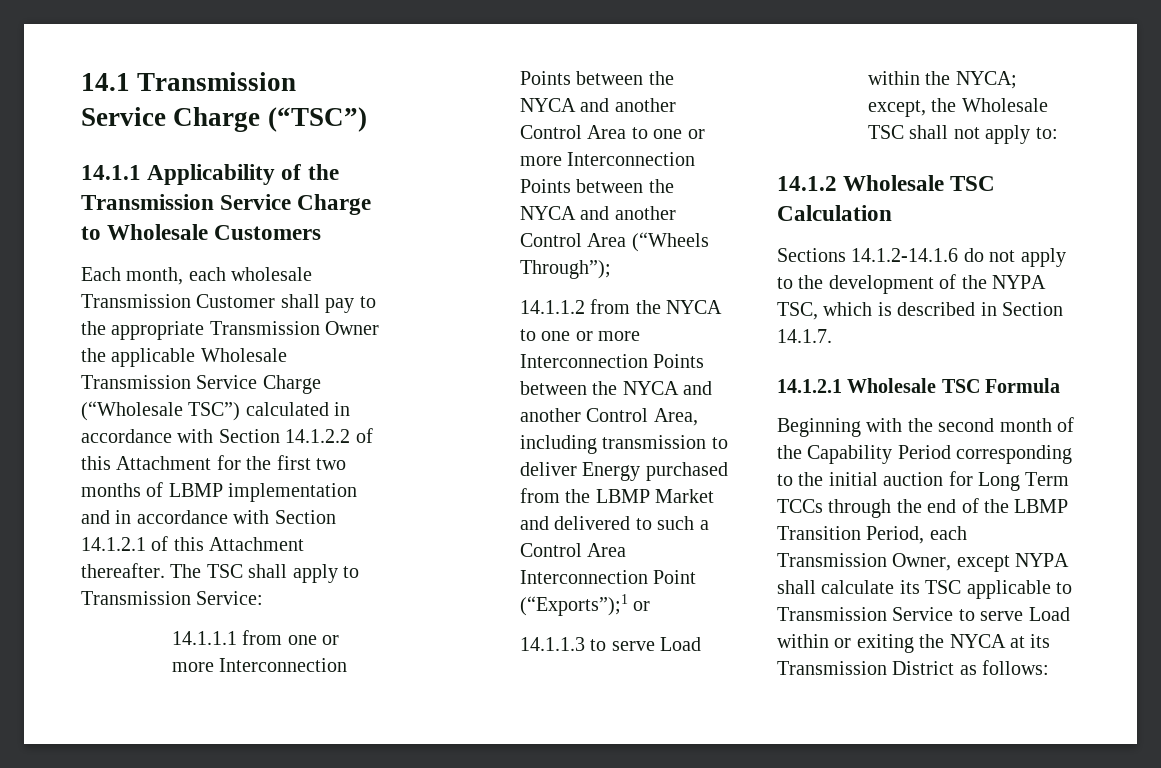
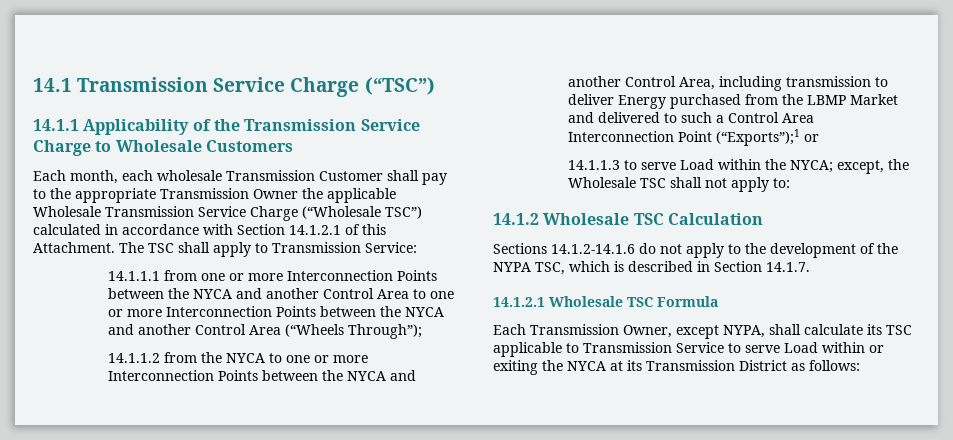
- Each month, each wholesale Transmission Customer shall pay to the appropriate Transmission Owner the applicable Wholesale Transmission Service Charge (“Wholesale TSC”) calculated in accordance with Section 14.1.2.2 of this Attachment for the first two months of LBMP implementation and in accordance with Section 14.1.2.1 of this Attachment thereafter.
+ Each month, each wholesale Transmission Customer shall pay to the appropriate Transmission Owner the applicable Wholesale Transmission Service Charge (“Wholesale TSC”) calculated in accordance with Section 14.1.2.1 of this Attachment.
- Beginning with the second month of the Capability Period corresponding to the initial auction for Long Term TCCs through the end of the LBMP Transition Period, each Transmission Owner, except NYPA shall calculate its TSC applicable to Transmission Service to serve Load within or exiting the NYCA at its Transmission District as follows:
+ Each Transmission Owner, except NYPA, shall calculate its TSC applicable to Transmission Service to serve Load within or exiting the NYCA at its Transmission District as follows:

